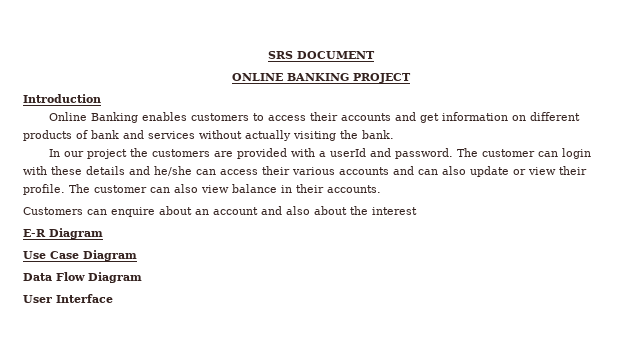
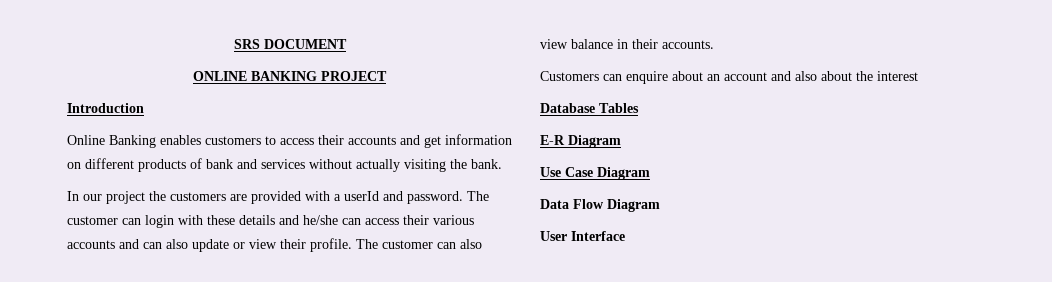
+ Database Tables

